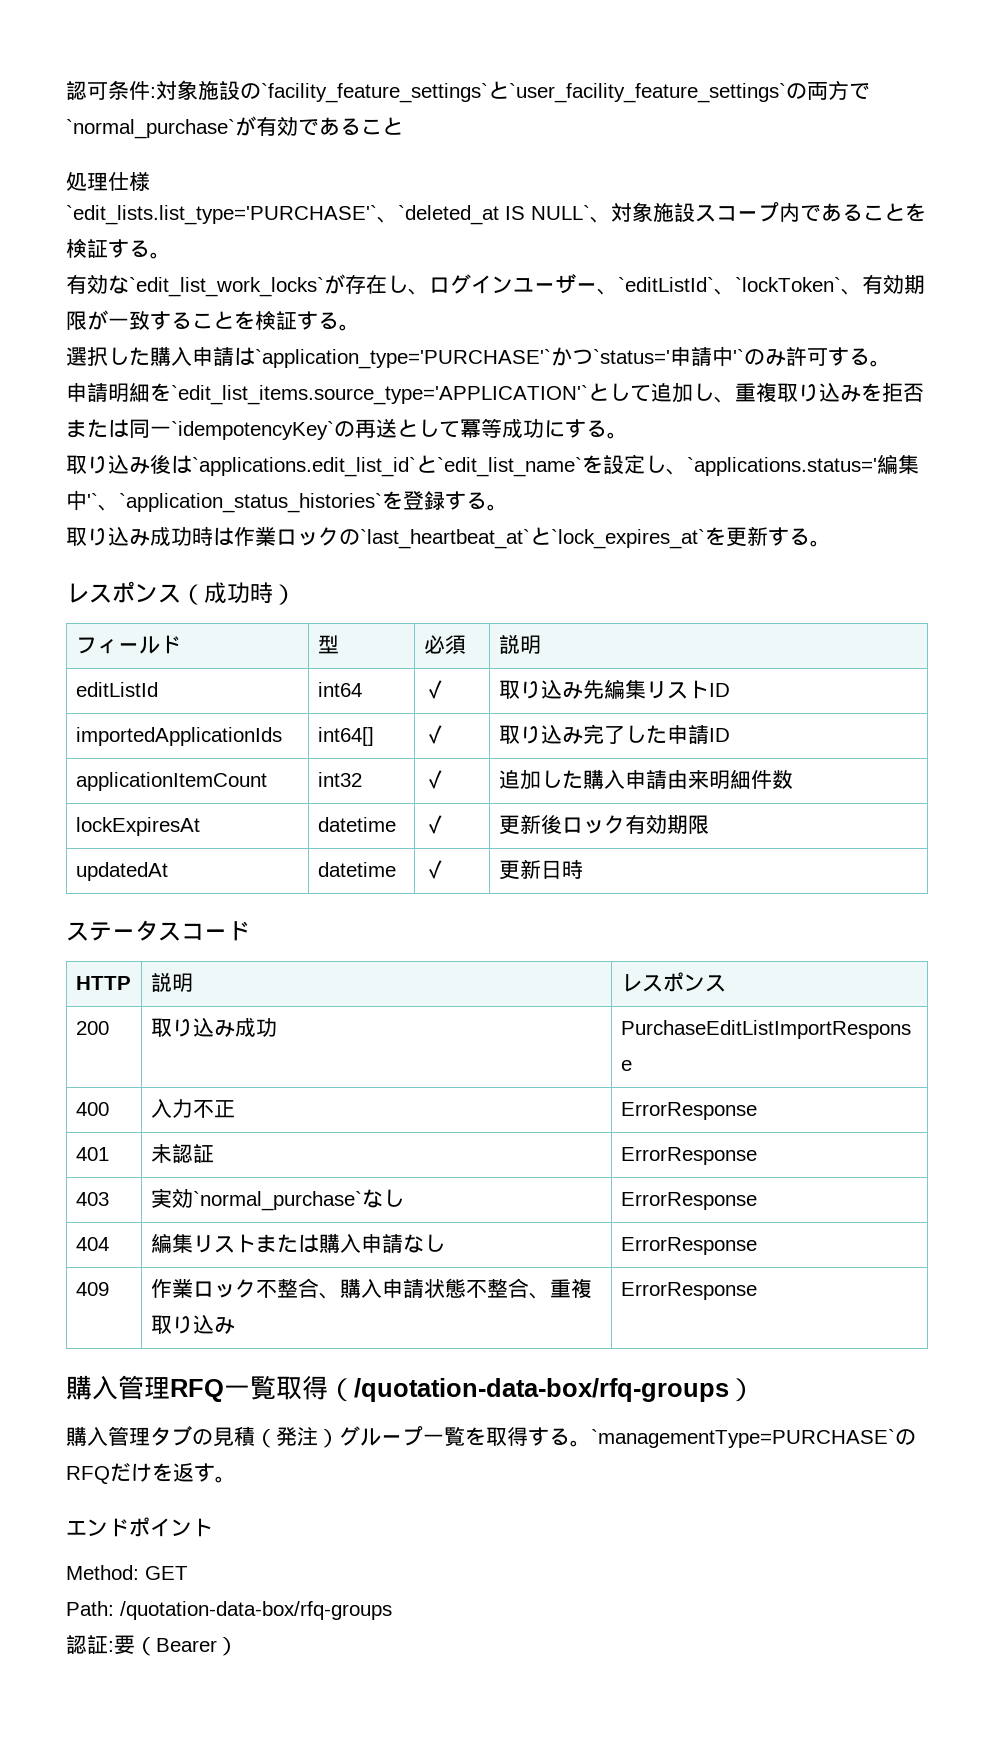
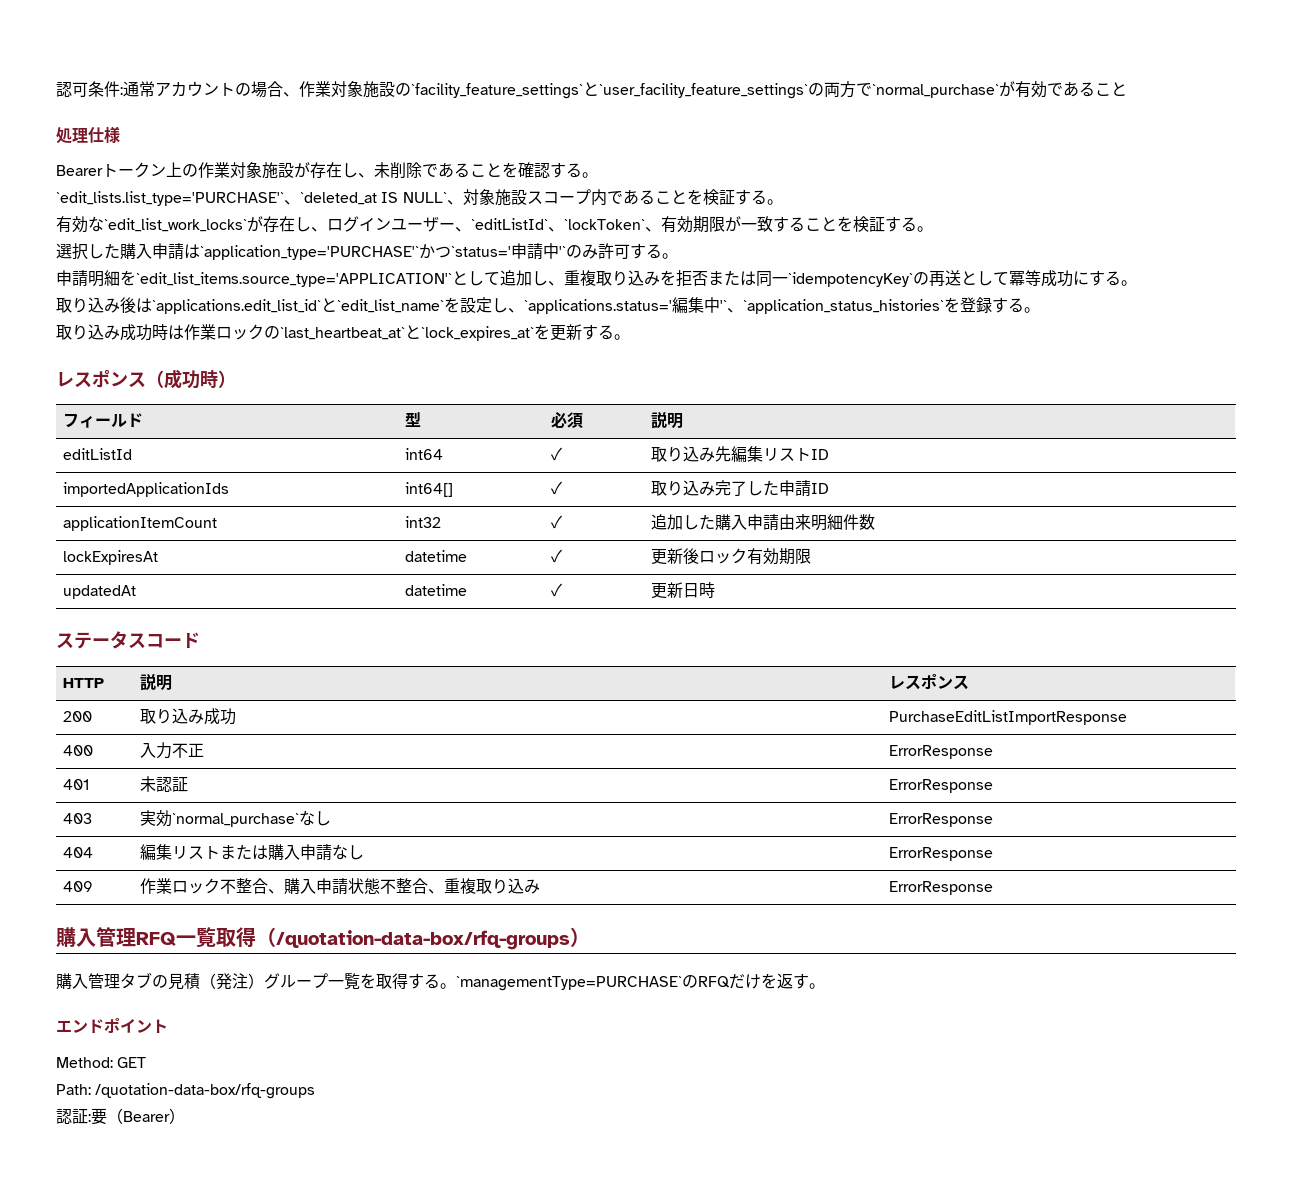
- 認可条件:対象施設の`facility_feature_settings`と`user_facility_feature_settings`の両方で`normal_purchase`が有効であること
+ 認可条件:通常アカウントの場合、作業対象施設の`facility_feature_settings`と`user_facility_feature_settings`の両方で`normal_purchase`が有効であること
+ Bearerトークン上の作業対象施設が存在し、未削除であることを確認する。

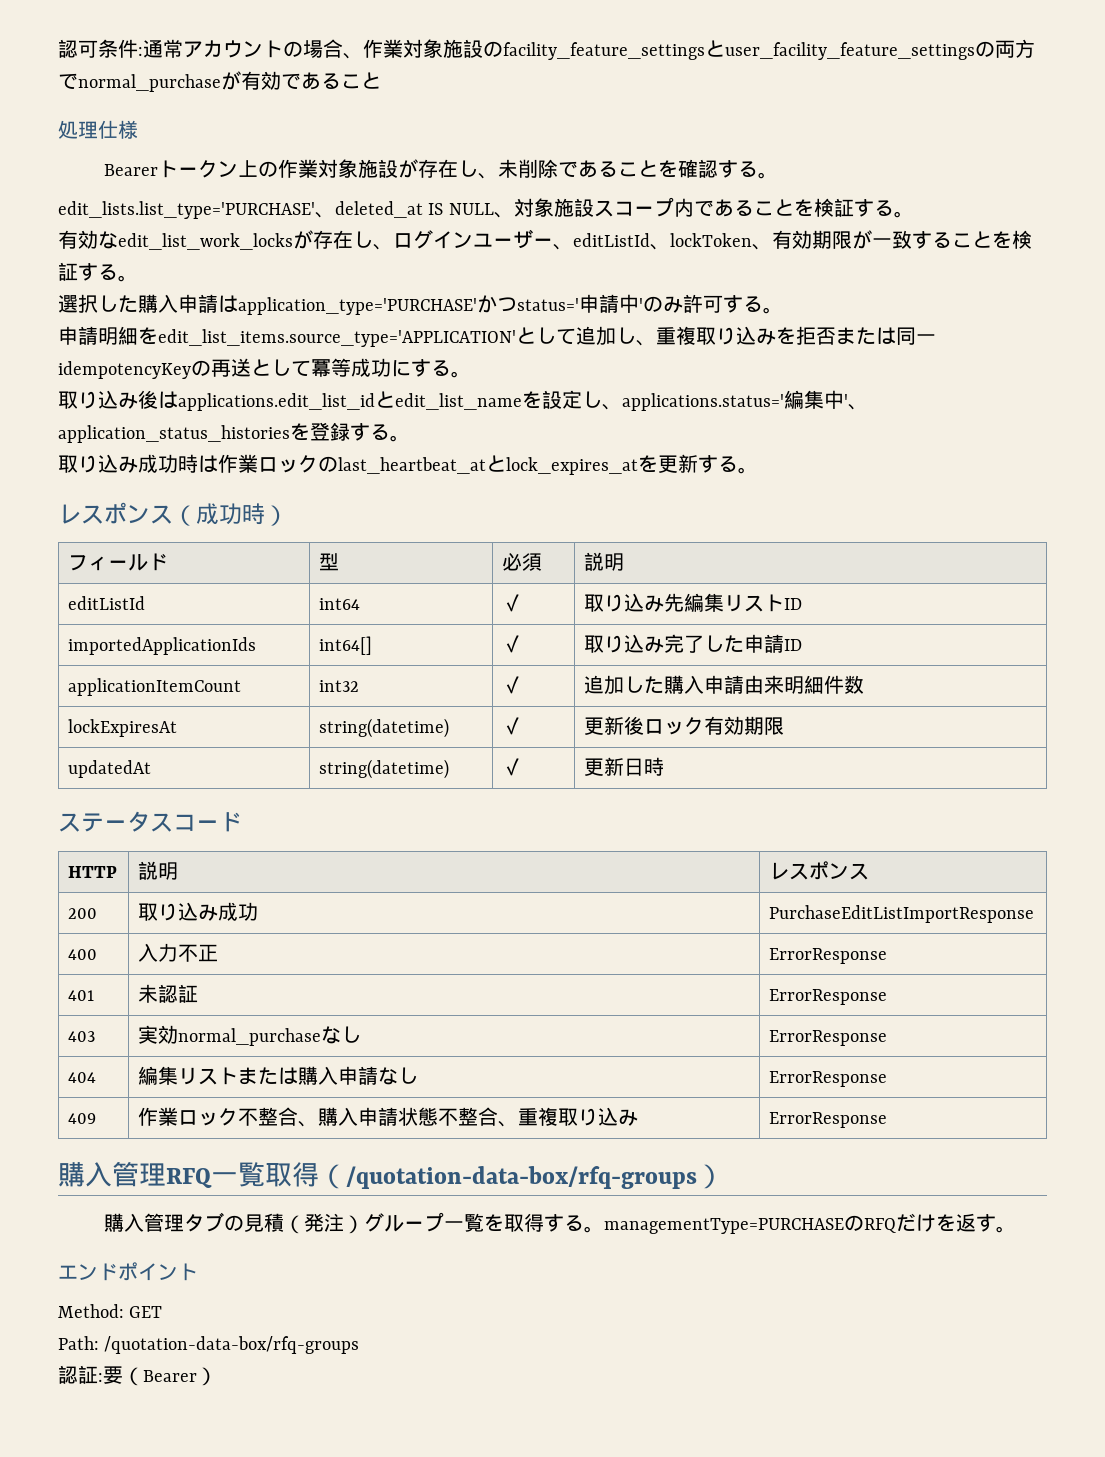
- 認可条件:通常アカウントの場合、作業対象施設の`facility_feature_settings`と`user_facility_feature_settings`の両方で`normal_purchase`が有効であること
+ 認可条件:通常アカウントの場合、作業対象施設のfacility_feature_settingsとuser_facility_feature_settingsの両方でnormal_purchaseが有効であること
- `edit_lists.list_type='PURCHASE'`、`deleted_at IS NULL`、対象施設スコープ内であることを検証する。
+ edit_lists.list_type='PURCHASE'、deleted_at IS NULL、対象施設スコープ内であることを検証する。
- 有効な`edit_list_work_locks`が存在し、ログインユーザー、`editListId`、`lockToken`、有効期限が一致することを検証する。
+ 有効なedit_list_work_locksが存在し、ログインユーザー、editListId、lockToken、有効期限が一致することを検証する。
- 選択した購入申請は`application_type='PURCHASE'`かつ`status='申請中'`のみ許可する。
+ 選択した購入申請はapplication_type='PURCHASE'かつstatus='申請中'のみ許可する。
- 申請明細を`edit_list_items.source_type='APPLICATION'`として追加し、重複取り込みを拒否または同一`idempotencyKey`の再送として冪等成功にする。
+ 申請明細をedit_list_items.source_type='APPLICATION'として追加し、重複取り込みを拒否または同一idempotencyKeyの再送として冪等成功にする。
- 取り込み後は`applications.edit_list_id`と`edit_list_name`を設定し、`applications.status='編集中'`、`application_status_histories`を登録する。
+ 取り込み後はapplications.edit_list_idとedit_list_nameを設定し、applications.status='編集中'、application_status_historiesを登録する。
- 取り込み成功時は作業ロックの`last_heartbeat_at`と`lock_expires_at`を更新する。
+ 取り込み成功時は作業ロックのlast_heartbeat_atとlock_expires_atを更新する。
- lockExpiresAt | datetime | ✓ | 更新後ロック有効期限
+ lockExpiresAt | string(datetime) | ✓ | 更新後ロック有効期限
- updatedAt | datetime | ✓ | 更新日時
+ updatedAt | string(datetime) | ✓ | 更新日時
- 403 | 実効`normal_purchase`なし | ErrorResponse
+ 403 | 実効normal_purchaseなし | ErrorResponse
- 購入管理タブの見積（発注）グループ一覧を取得する。`managementType=PURCHASE`のRFQだけを返す。
+ 購入管理タブの見積（発注）グループ一覧を取得する。managementType=PURCHASEのRFQだけを返す。

